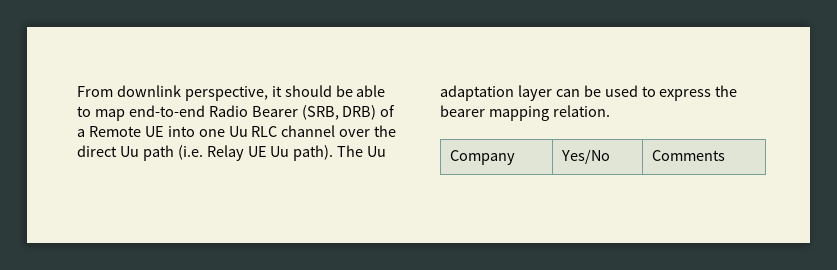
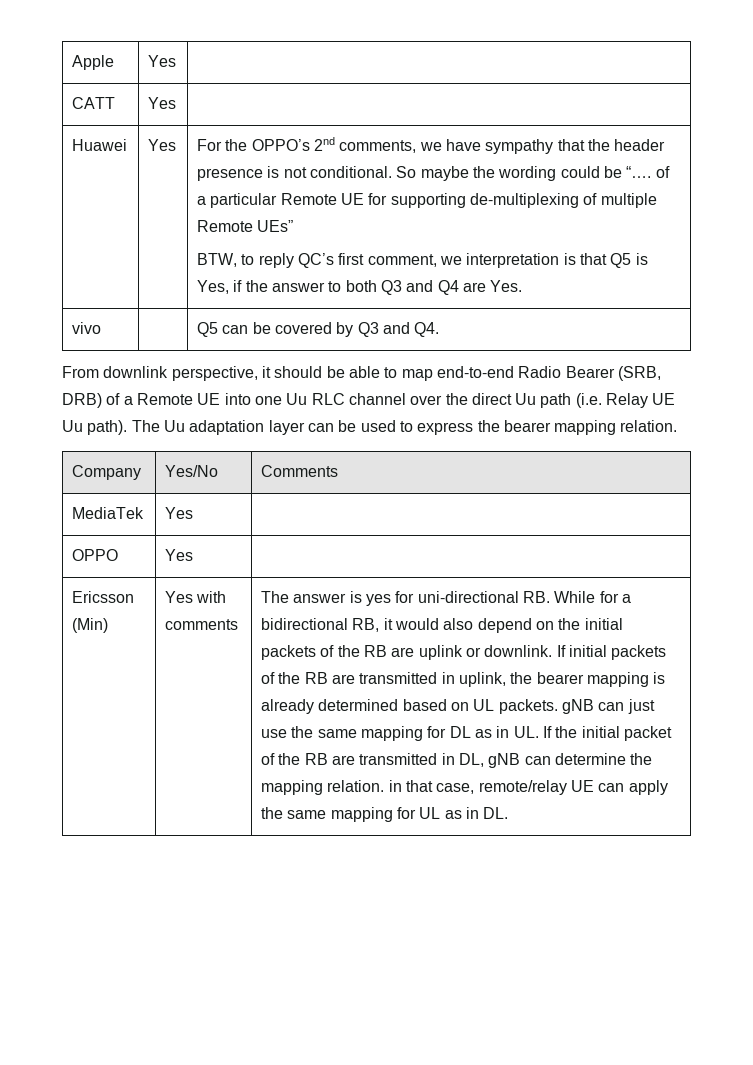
+ Apple | Yes |
+ CATT | Yes |
+ Huawei | Yes | For the OPPO’s 2nd comments, we have sympathy that the header presence is not conditional. So maybe the wording could be “…. of a particular Remote UE for supporting de-multiplexing of multiple Remote UEs”
+ BTW, to reply QC’s first comment, we interpretation is that Q5 is Yes, if the answer to both Q3 and Q4 are Yes.
+ vivo | | Q5 can be covered by Q3 and Q4.
+ MediaTek | Yes |
+ OPPO | Yes |
+ Ericsson (Min) | Yes with comments | The answer is yes for uni-directional RB. While for a bidirectional RB, it would also depend on the initial packets of the RB are uplink or downlink. If initial packets of the RB are transmitted in uplink, the bearer mapping is already determined based on UL packets. gNB can just use the same mapping for DL as in UL. If the initial packet of the RB are transmitted in DL, gNB can determine the mapping relation. in that case, remote/relay UE can apply the same mapping for UL as in DL.

